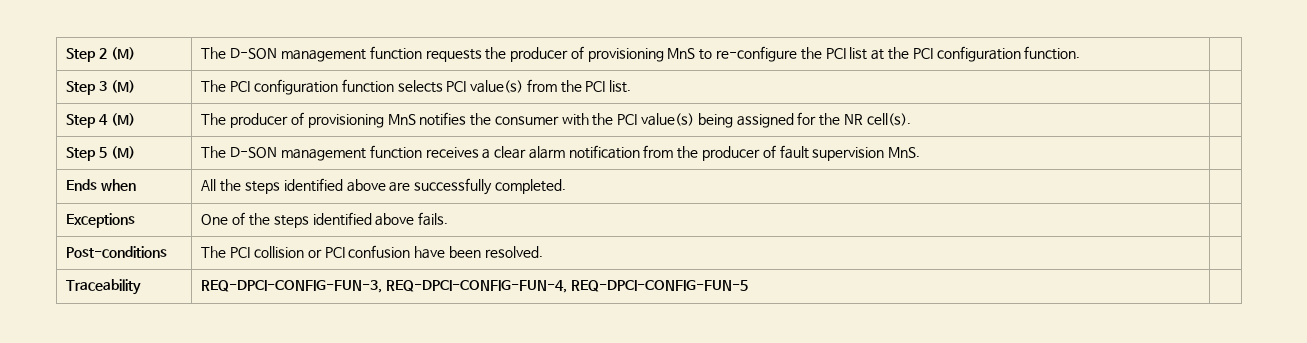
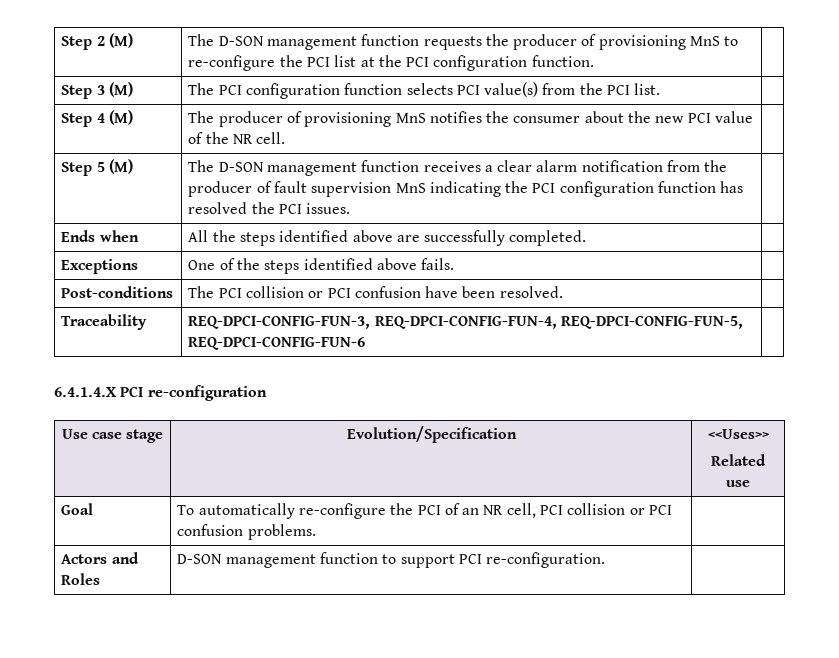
- Step 4 (M) | The producer of provisioning MnS notifies the consumer with the PCI value(s) being assigned for the NR cell(s). |
+ Step 4 (M) | The producer of provisioning MnS notifies the consumer about the new PCI value of the NR cell. |
- Step 5 (M) | The D-SON management function receives a clear alarm notification from the producer of fault supervision MnS. |
+ Step 5 (M) | The D-SON management function receives a clear alarm notification from the producer of fault supervision MnS indicating the PCI configuration function has resolved the PCI issues. |
- Traceability | REQ-DPCI-CONFIG-FUN-3, REQ-DPCI-CONFIG-FUN-4, REQ-DPCI-CONFIG-FUN-5 |
+ Traceability | REQ-DPCI-CONFIG-FUN-3, REQ-DPCI-CONFIG-FUN-4, REQ-DPCI-CONFIG-FUN-5, REQ-DPCI-CONFIG-FUN-6 |
+ 6.4.1.4.X PCI re-configuration
+ Use case stage | Evolution/Specification | <<Uses>>
+ Related use
+ Goal | To automatically re-configure the PCI of an NR cell, PCI collision or PCI confusion problems. |
+ Actors and Roles | D-SON management function to support PCI re-configuration. |

